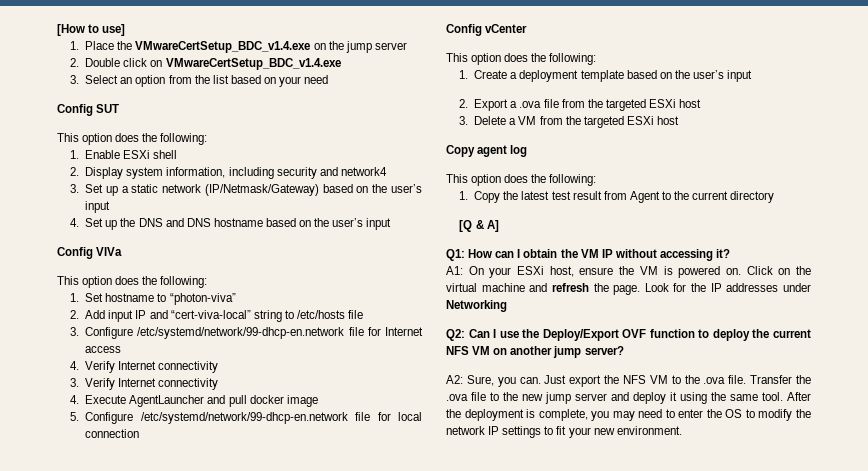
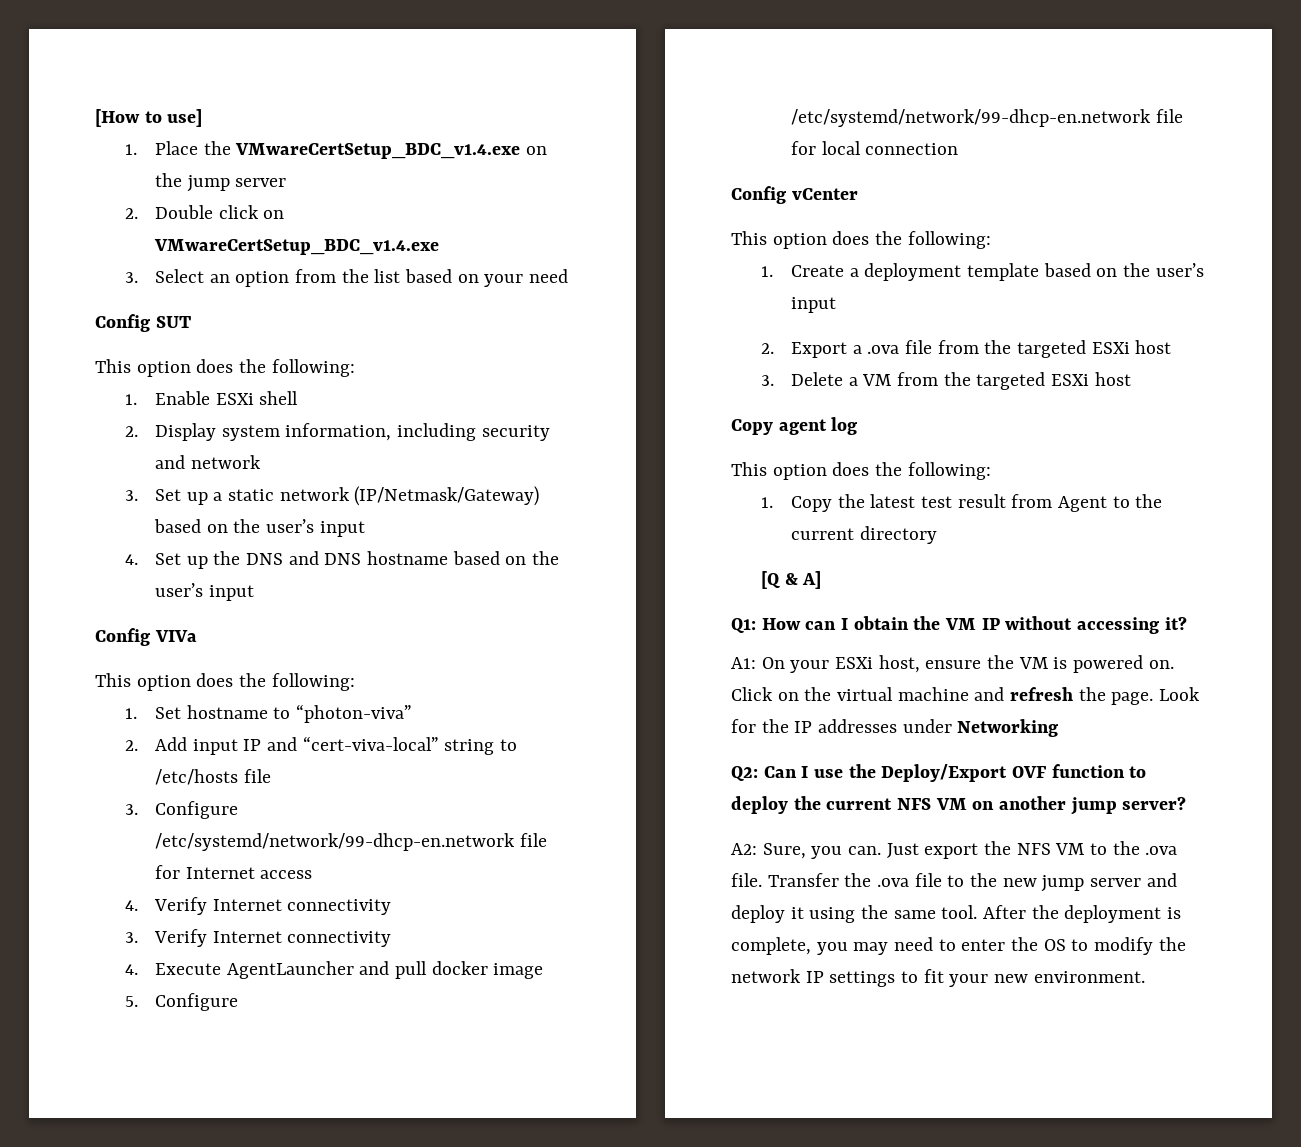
- 2. Display system information, including security and network4
+ 2. Display system information, including security and network

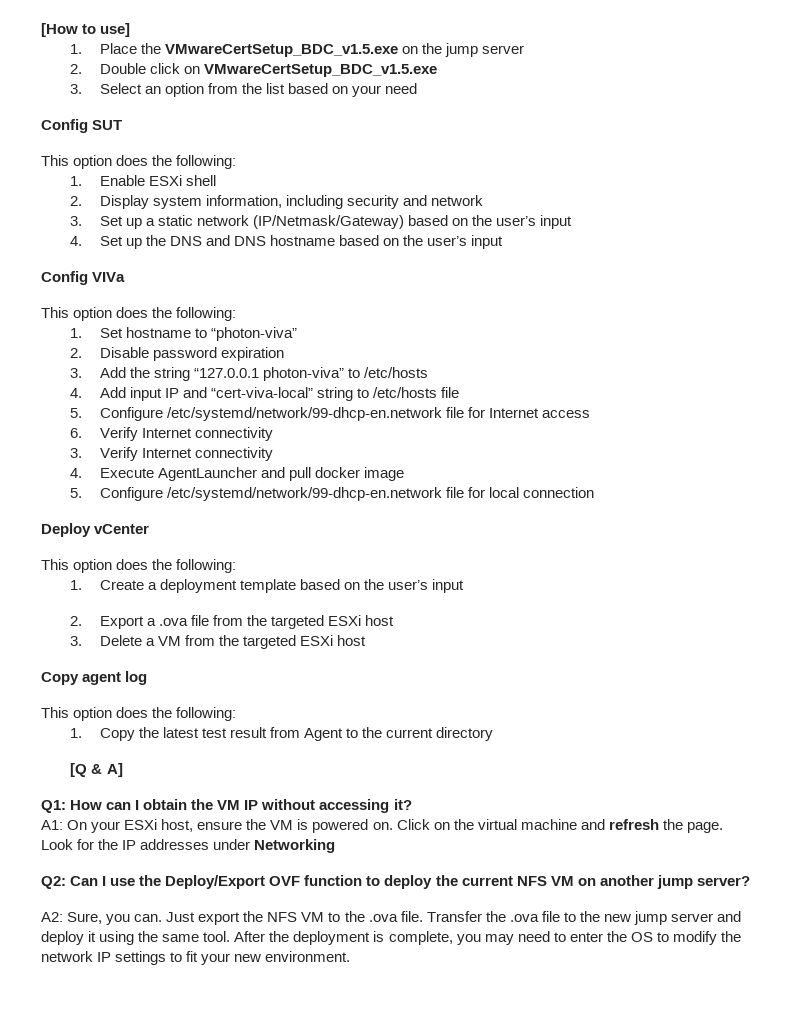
- 1. Place the VMwareCertSetup_BDC_v1.4.exe on the jump server
+ 1. Place the VMwareCertSetup_BDC_v1.5.exe on the jump server
- 2. Double click on VMwareCertSetup_BDC_v1.4.exe
+ 2. Double click on VMwareCertSetup_BDC_v1.5.exe
- 2. Add input IP and “cert-viva-local” string to /etc/hosts file
+ 2. Disable password expiration
+ 3. Add the string “127.0.0.1 photon-viva” to /etc/hosts
+ 4. Add input IP and “cert-viva-local” string to /etc/hosts file
- 3. Configure /etc/systemd/network/99-dhcp-en.network file for Internet access
+ 5. Configure /etc/systemd/network/99-dhcp-en.network file for Internet access
- 4. Verify Internet connectivity
+ 6. Verify Internet connectivity
- Config vCenter
+ Deploy vCenter

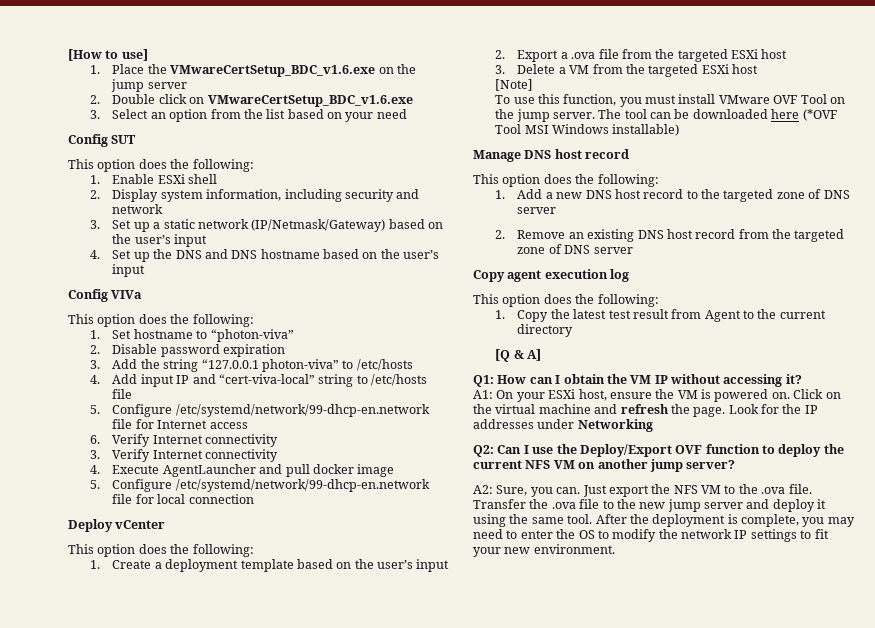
- 1. Place the VMwareCertSetup_BDC_v1.5.exe on the jump server
+ 1. Place the VMwareCertSetup_BDC_v1.6.exe on the jump server
- 2. Double click on VMwareCertSetup_BDC_v1.5.exe
+ 2. Double click on VMwareCertSetup_BDC_v1.6.exe
+ [Note]
+ To use this function, you must install VMware OVF Tool on the jump server. The tool can be downloaded here (*OVF Tool MSI Windows installable)
+ Manage DNS host record
+ This option does the following:
+ 1. Add a new DNS host record to the targeted zone of DNS server
+ 2. Remove an existing DNS host record from the targeted zone of DNS server
- Copy agent log
+ Copy agent execution log

